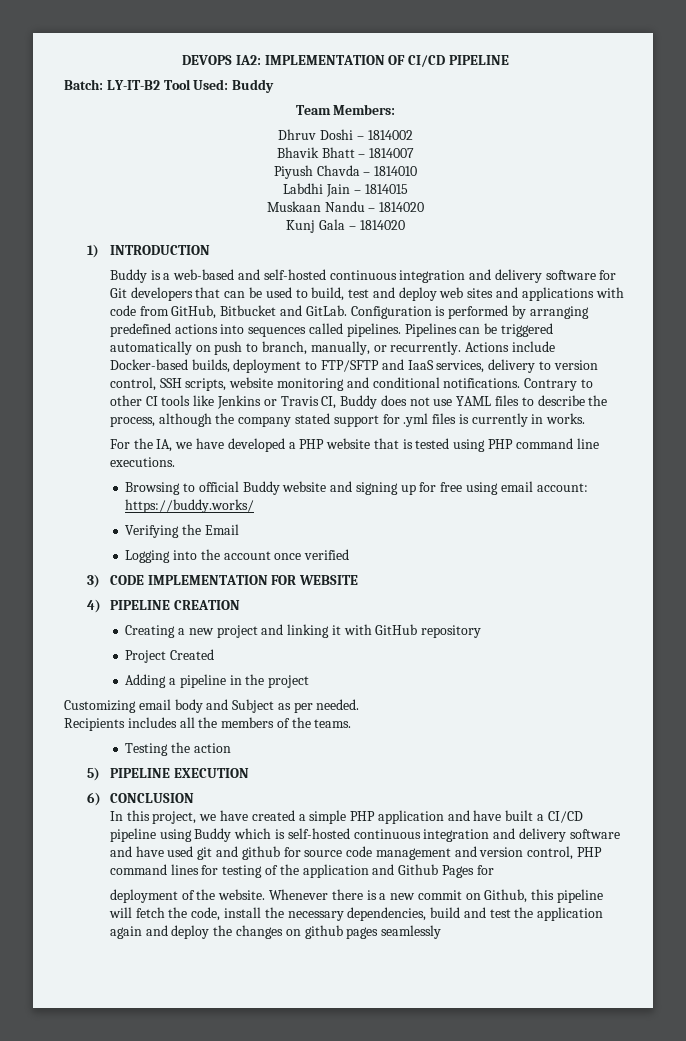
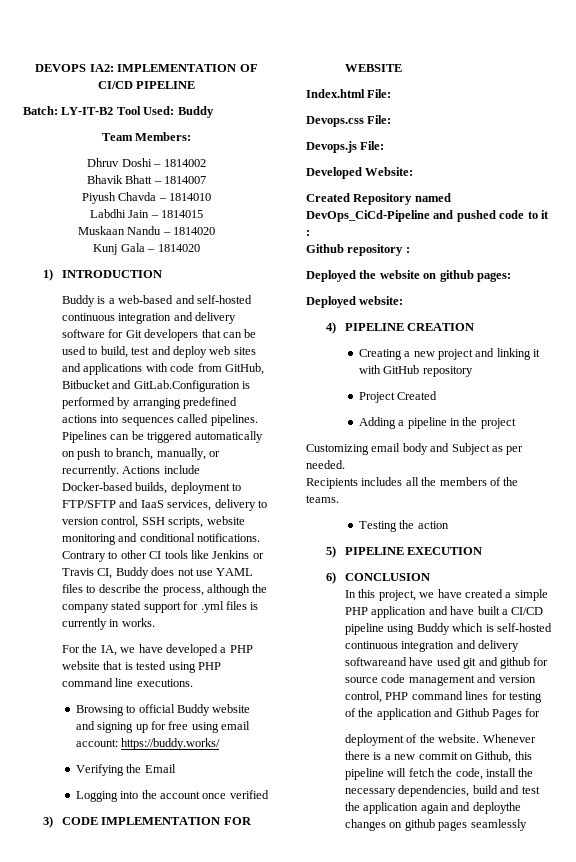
- Buddy is a web-based and self-hosted continuous integration and delivery software for Git developers that can be used to build, test and deploy web sites and applications with code from GitHub, Bitbucket and GitLab. Configuration is performed by arranging predefined actions into sequences called pipelines.
+ Buddy is a web-based and self-hosted continuous integration and delivery software for Git developers that can be used to build, test and deploy web sites and applications with code from GitHub, Bitbucket and GitLab.Configuration is performed by arranging predefined actions into sequences called pipelines.
+ Index.html File:
+ Devops.css File:
+ Devops.js File:
+ Developed Website:
+ Created Repository named DevOps_CiCd-Pipeline and pushed code to it :
+ Github repository :
+ Deployed the website on github pages:
+ Deployed website:
- In this project, we have created a simple PHP application and have built a CI/CD pipeline using Buddy which is self-hosted continuous integration and delivery software and have used git and github for source code management and version control, PHP command lines for testing of the application and Github Pages for
+ In this project, we have created a simple PHP application and have built a CI/CD pipeline using Buddy which is self-hosted continuous integration and delivery softwareand have used git and github for source code management and version control, PHP command lines for testing of the application and Github Pages for
- Whenever there is a new commit on Github, this pipeline will fetch the code, install the necessary dependencies, build and test the application again and deploy the changes on github pages seamlessly
+ Whenever there is a new commit on Github, this pipeline will fetch the code, install the necessary dependencies, build and test the application again and deploythe changes on github pages seamlessly

